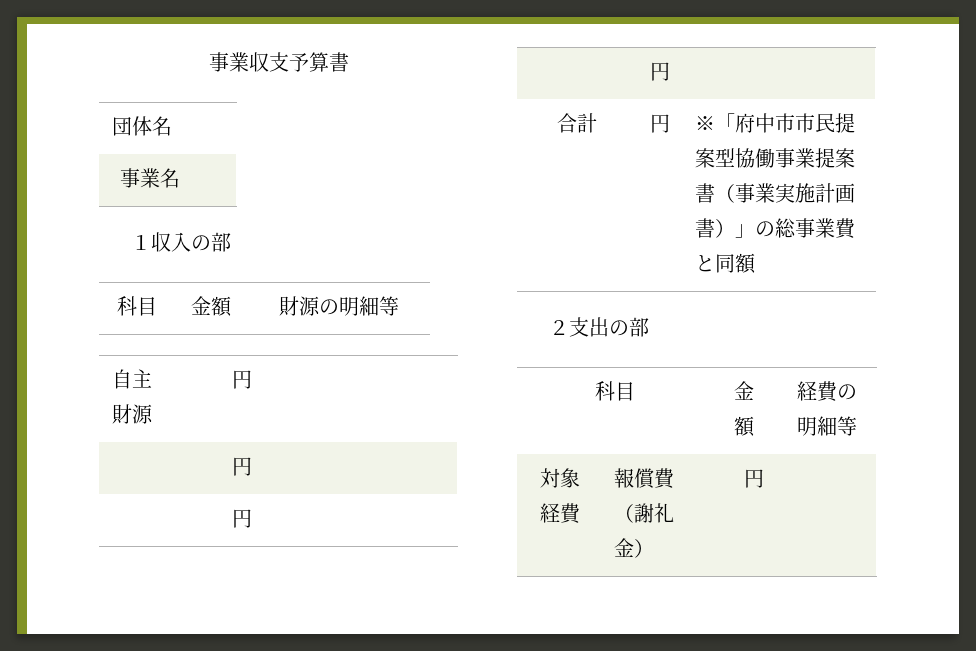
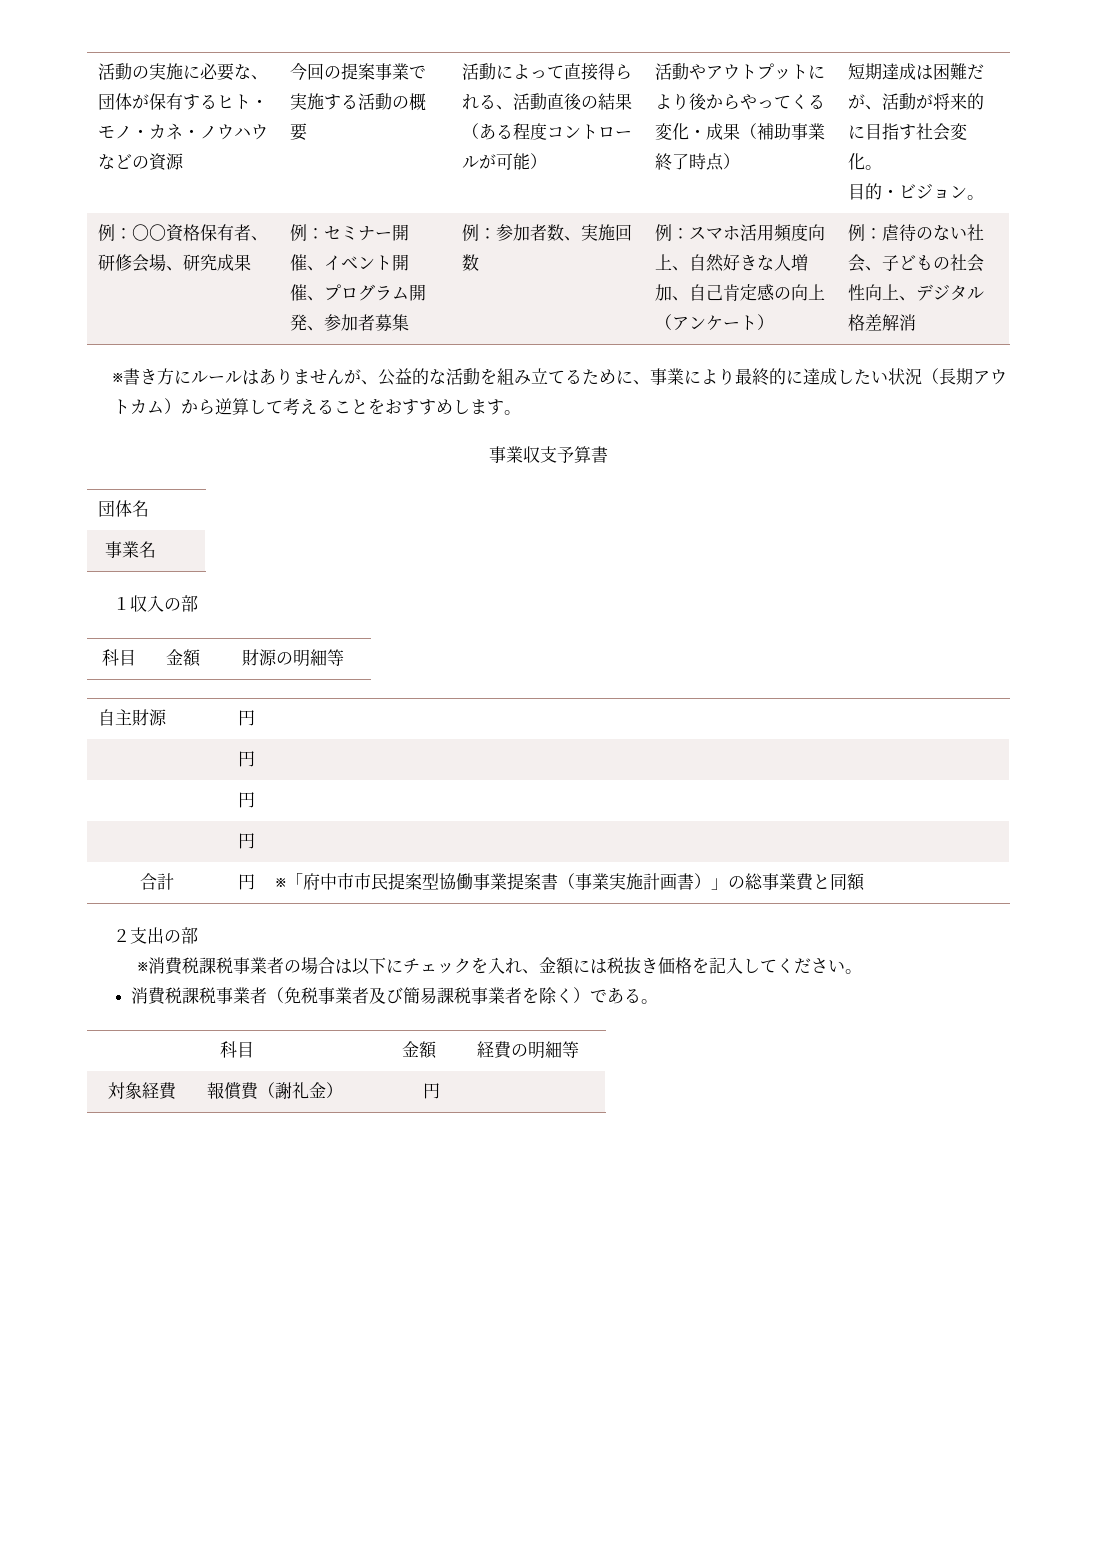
+ 活動の実施に必要な、団体が保有するヒト・モノ・カネ・ノウハウなどの資源 | 今回の提案事業で実施する活動の概要 | 活動によって直接得られる、活動直後の結果（ある程度コントロールが可能） | 活動やアウトプットにより後からやってくる変化・成果（補助事業終了時点） | 短期達成は困難だが、活動が将来的に目指す社会変化。
+ 目的・ビジョン。
+ 例：〇〇資格保有者、研修会場、研究成果 | 例：セミナー開催、イベント開催、プログラム開発、参加者募集 | 例：参加者数、実施回数 | 例：スマホ活用頻度向上、自然好きな人増加、自己肯定感の向上（アンケート） | 例：虐待のない社会、子どもの社会性向上、デジタル格差解消
+ ※書き方にルールはありませんが、公益的な活動を組み立てるために、事業により最終的に達成したい状況（長期アウトカム）から逆算して考えることをおすすめします。
+ ※消費税課税事業者の場合は以下にチェックを入れ、金額には税抜き価格を記入してください。
+ 消費税課税事業者（免税事業者及び簡易課税事業者を除く）である。

